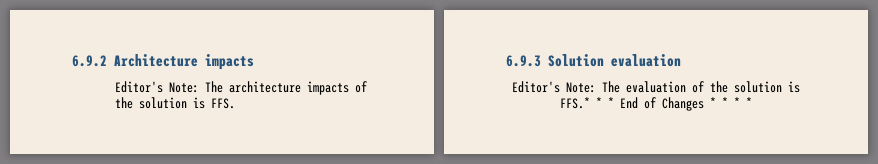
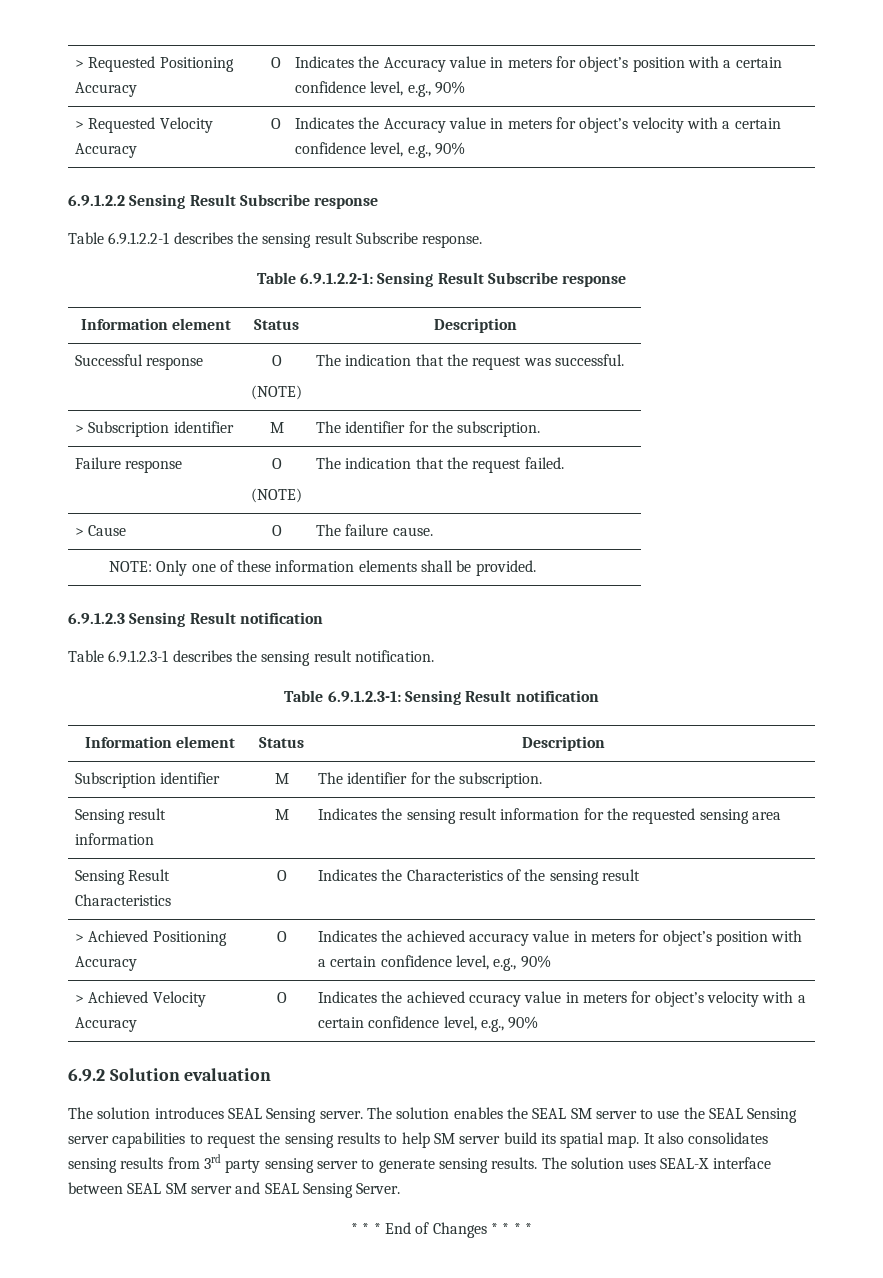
- 6.9.2 Architecture impacts
- Editor's Note: The architecture impacts of the solution is FFS.
- 6.9.3 Solution evaluation
- Editor's Note: The evaluation of the solution is FFS.* * * End of Changes * * * *
+ > Requested Positioning Accuracy | O | Indicates the Accuracy value in meters for object’s position with a certain confidence level, e.g., 90%
+ > Requested Velocity Accuracy | O | Indicates the Accuracy value in meters for object’s velocity with a certain confidence level, e.g., 90%
+ 6.9.1.2.2 Sensing Result Subscribe response
+ Table 6.9.1.2.2-1 describes the sensing result Subscribe response.
+ Table 6.9.1.2.2-1: Sensing Result Subscribe response
+ Information element | Status | Description
+ Successful response | O
+ (NOTE) | The indication that the request was successful.
+ > Subscription identifier | M | The identifier for the subscription.
+ Failure response | O
+ (NOTE) | The indication that the request failed.
+ > Cause | O | The failure cause.
+ NOTE: Only one of these information elements shall be provided.
+ 6.9.1.2.3 Sensing Result notification
+ Table 6.9.1.2.3-1 describes the sensing result notification.
+ Table 6.9.1.2.3-1: Sensing Result notification
+ Information element | Status | Description
+ Subscription identifier | M | The identifier for the subscription.
+ Sensing result information | M | Indicates the sensing result information for the requested sensing area
+ Sensing Result Characteristics | O | Indicates the Characteristics of the sensing result
+ > Achieved Positioning Accuracy | O | Indicates the achieved accuracy value in meters for object’s position with a certain confidence level, e.g., 90%
+ > Achieved Velocity Accuracy | O | Indicates the achieved ccuracy value in meters for object’s velocity with a certain confidence level, e.g., 90%
+ 6.9.2 Solution evaluation
+ The solution introduces SEAL Sensing server. The solution enables the SEAL SM server to use the SEAL Sensing server capabilities to request the sensing results to help SM server build its spatial map. It also consolidates sensing results from 3rd party sensing server to generate sensing results. The solution uses SEAL-X interface between SEAL SM server and SEAL Sensing Server.
+ * * * End of Changes * * * *

